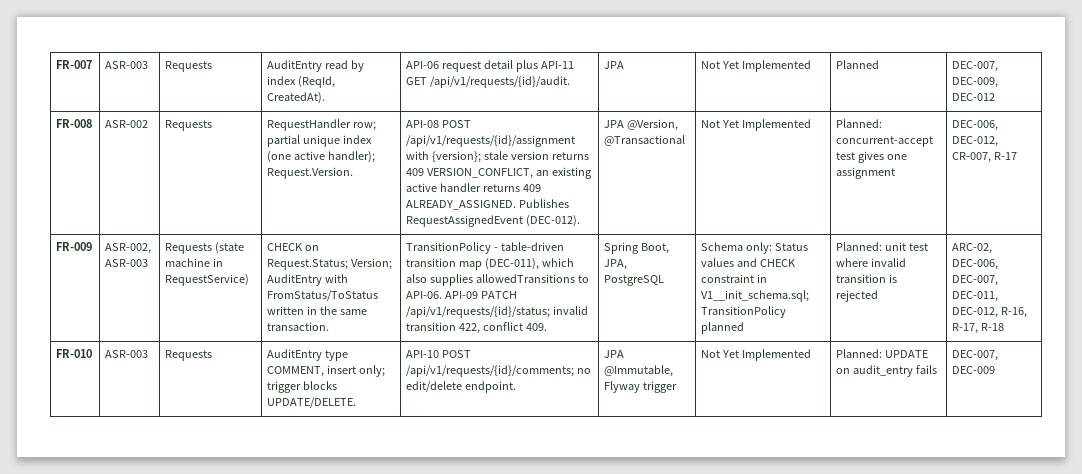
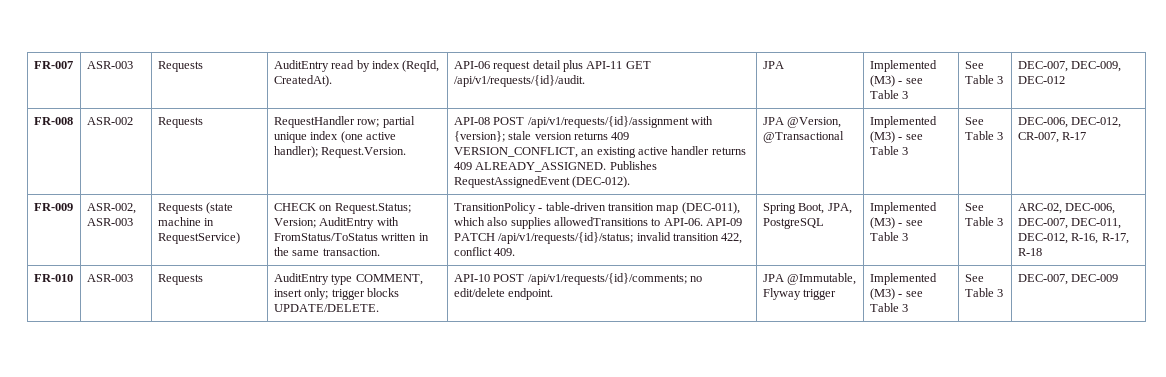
- FR-007 | ASR-003 | Requests | AuditEntry read by index (ReqId, CreatedAt). | API-06 request detail plus API-11 GET /api/v1/requests/{id}/audit. | JPA | Not Yet Implemented | Planned | DEC-007, DEC-009, DEC-012
+ FR-007 | ASR-003 | Requests | AuditEntry read by index (ReqId, CreatedAt). | API-06 request detail plus API-11 GET /api/v1/requests/{id}/audit. | JPA | Implemented (M3) - see Table 3 | See Table 3 | DEC-007, DEC-009, DEC-012
- JPA @Version, @Transactional | Not Yet Implemented | Planned: concurrent-accept test gives one assignment
+ JPA @Version, @Transactional | Implemented (M3) - see Table 3 | See Table 3
- Spring Boot, JPA, PostgreSQL | Schema only: Status values and CHECK constraint in V1__init_schema.sql; TransitionPolicy planned | Planned: unit test where invalid transition is rejected
+ Spring Boot, JPA, PostgreSQL | Implemented (M3) - see Table 3 | See Table 3
- FR-010 | ASR-003 | Requests | AuditEntry type COMMENT, insert only; trigger blocks UPDATE/DELETE. | API-10 POST /api/v1/requests/{id}/comments; no edit/delete endpoint. | JPA @Immutable, Flyway trigger | Not Yet Implemented | Planned: UPDATE on audit_entry fails | DEC-007, DEC-009
+ FR-010 | ASR-003 | Requests | AuditEntry type COMMENT, insert only; trigger blocks UPDATE/DELETE. | API-10 POST /api/v1/requests/{id}/comments; no edit/delete endpoint. | JPA @Immutable, Flyway trigger | Implemented (M3) - see Table 3 | See Table 3 | DEC-007, DEC-009

